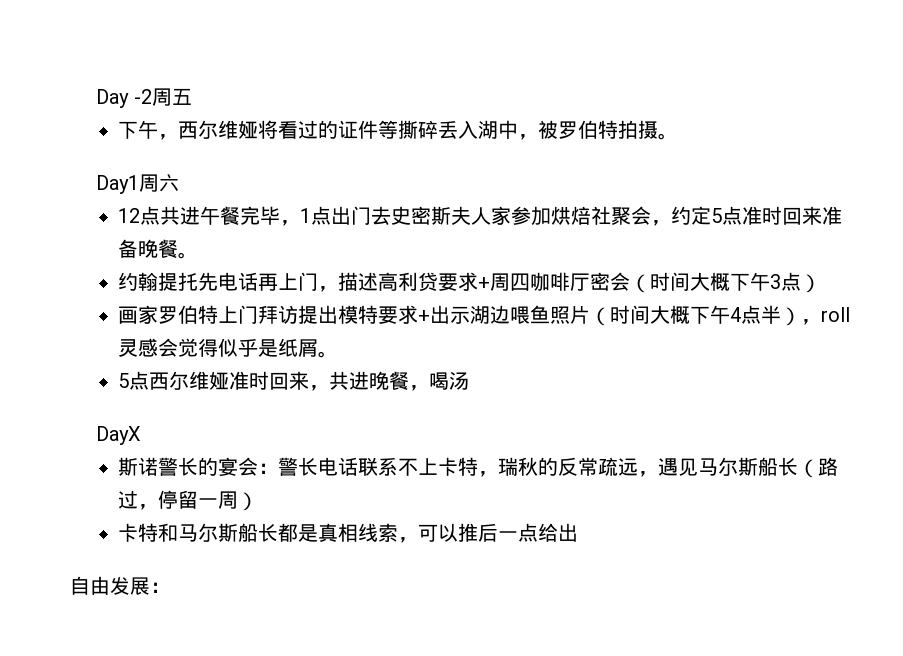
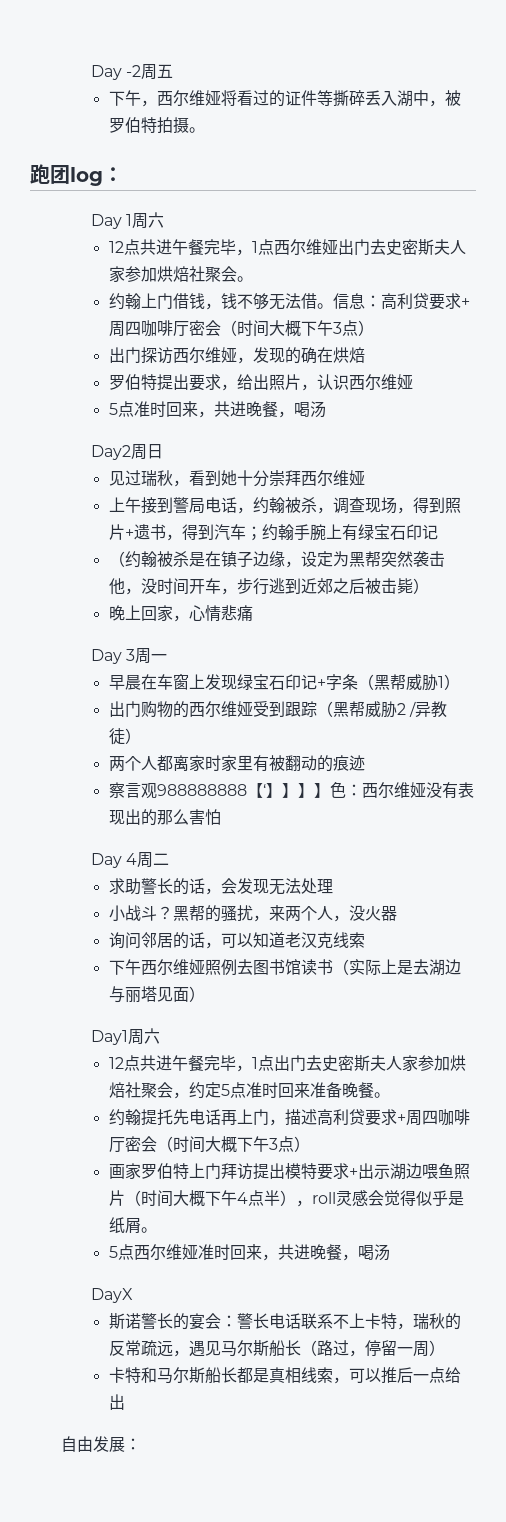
+ 跑团log：
+ Day 1周六
+ 12点共进午餐完毕，1点西尔维娅出门去史密斯夫人家参加烘焙社聚会。
+ 约翰上门借钱，钱不够无法借。信息：高利贷要求+周四咖啡厅密会（时间大概下午3点）
+ 出门探访西尔维娅，发现的确在烘焙
+ 罗伯特提出要求，给出照片，认识西尔维娅
+ 5点准时回来，共进晚餐，喝汤
+ Day2周日
+ 见过瑞秋，看到她十分崇拜西尔维娅
+ 上午接到警局电话，约翰被杀，调查现场，得到照片+遗书，得到汽车；约翰手腕上有绿宝石印记
+ （约翰被杀是在镇子边缘，设定为黑帮突然袭击他，没时间开车，步行逃到近郊之后被击毙）
+ 晚上回家，心情悲痛
+ Day 3周一
+ 早晨在车窗上发现绿宝石印记+字条（黑帮威胁1）
+ 出门购物的西尔维娅受到跟踪（黑帮威胁2 /异教徒）
+ 两个人都离家时家里有被翻动的痕迹
+ 察言观988888888【‘】】】】色：西尔维娅没有表现出的那么害怕
+ Day 4周二
+ 求助警长的话，会发现无法处理
+ 小战斗？黑帮的骚扰，来两个人，没火器
+ 询问邻居的话，可以知道老汉克线索
+ 下午西尔维娅照例去图书馆读书（实际上是去湖边与丽塔见面）

